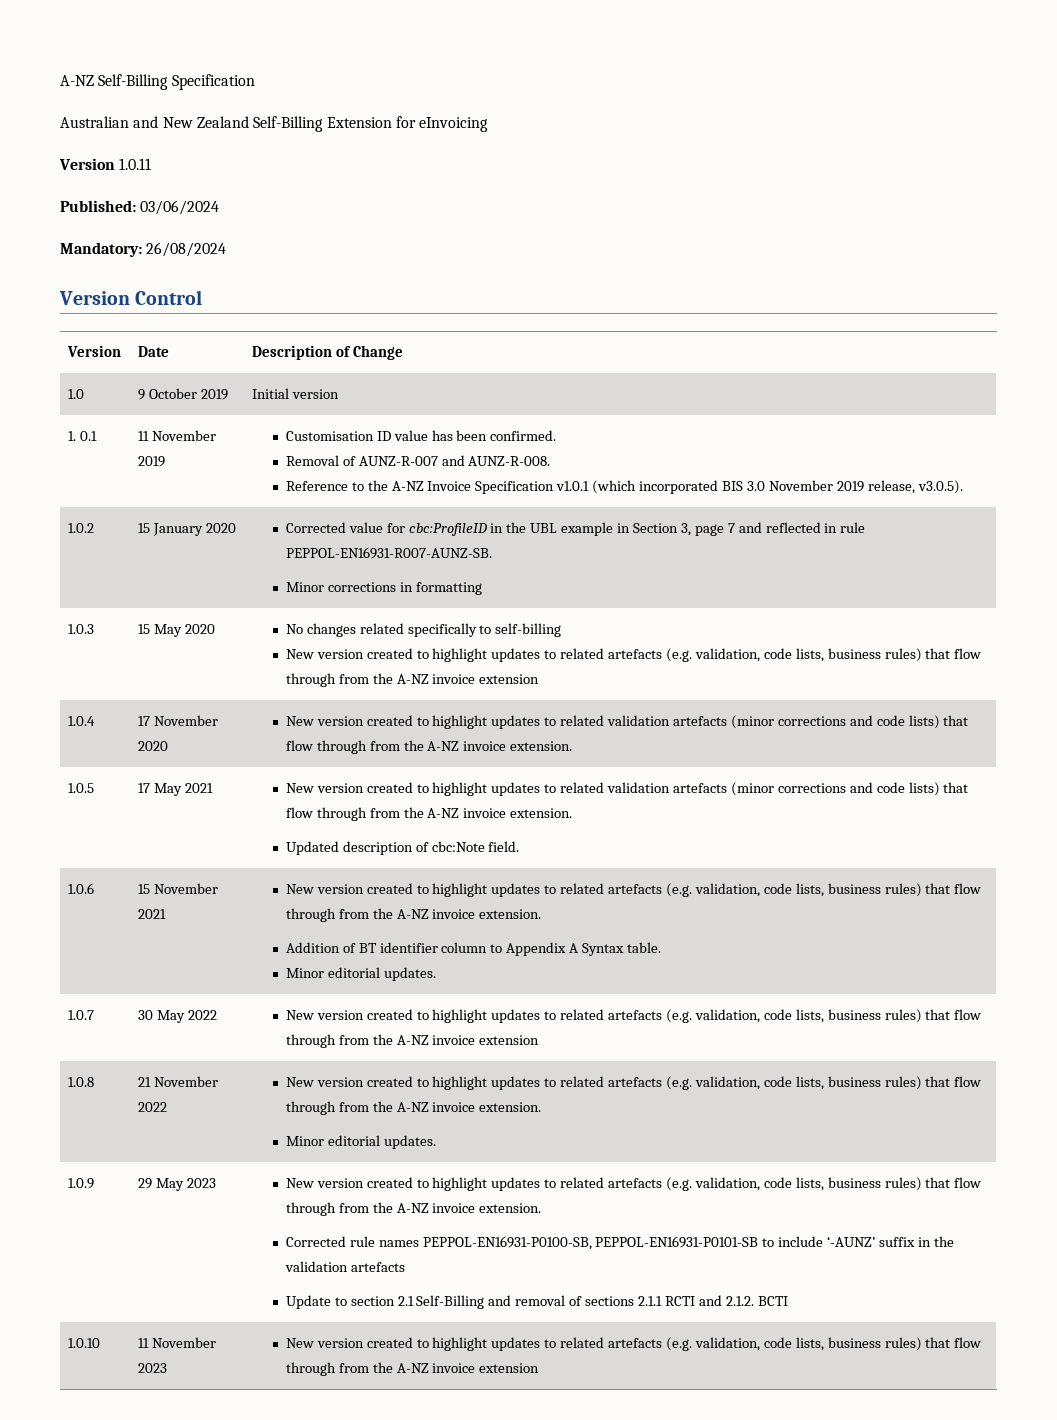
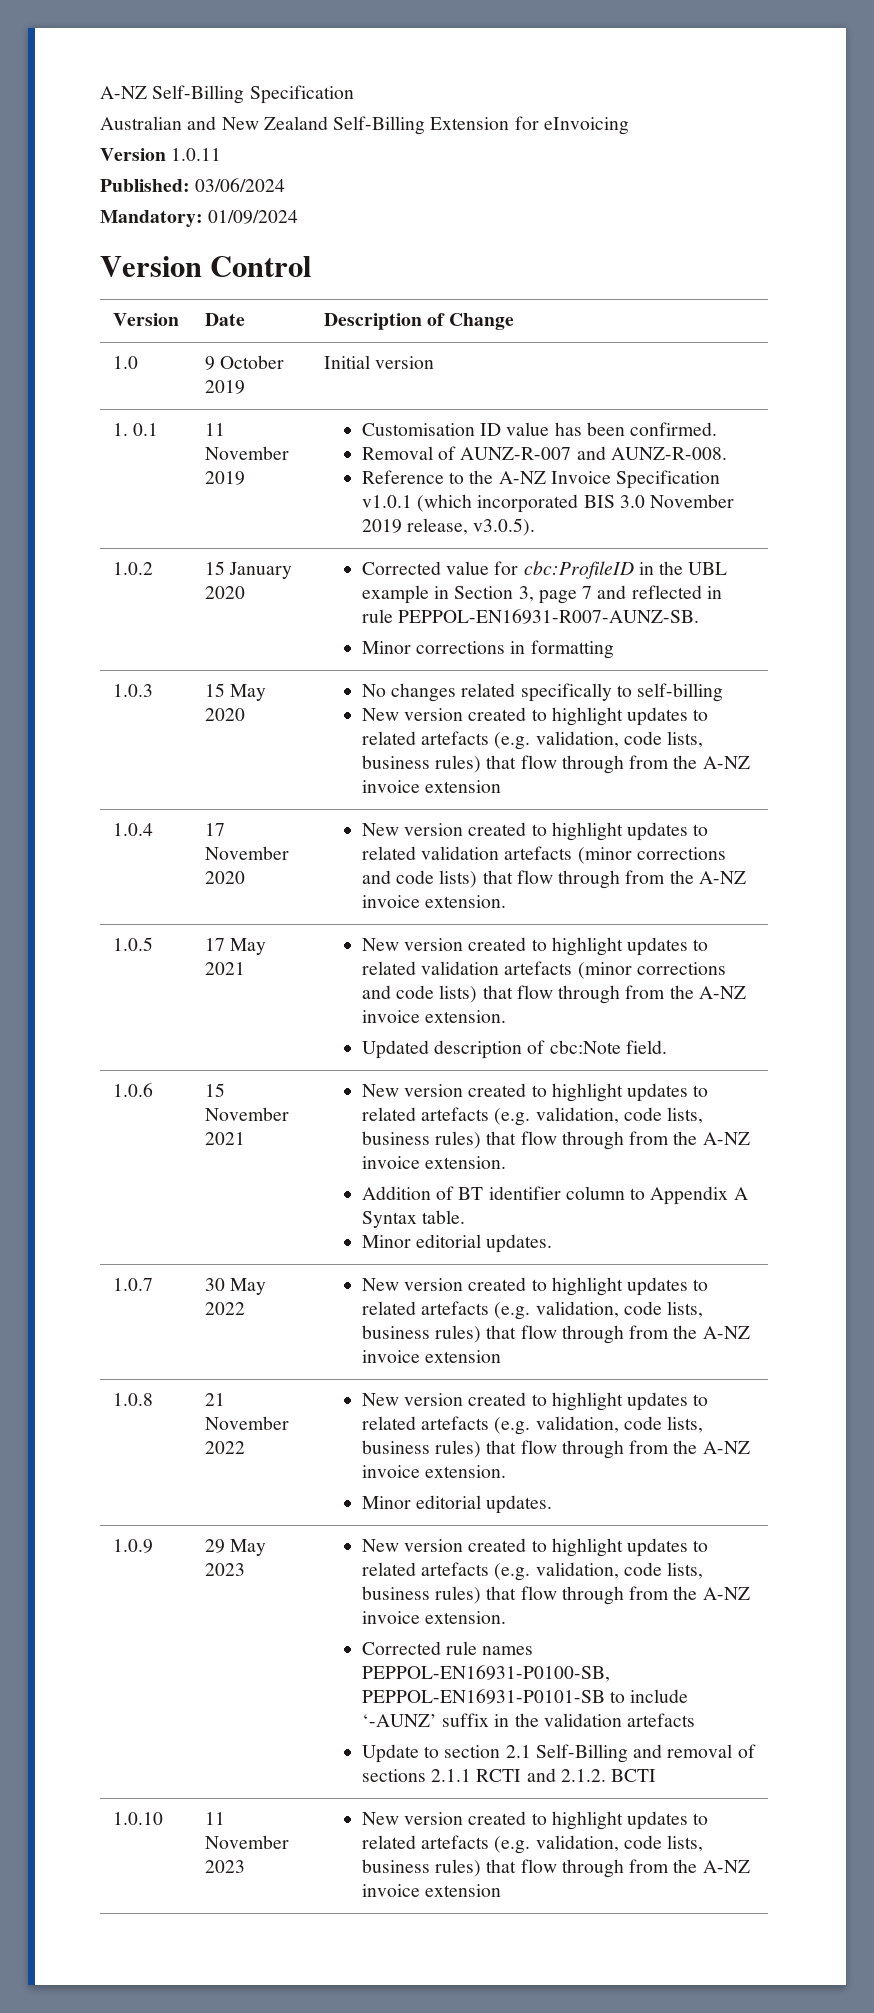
- Mandatory: 26/08/2024
+ Mandatory: 01/09/2024

